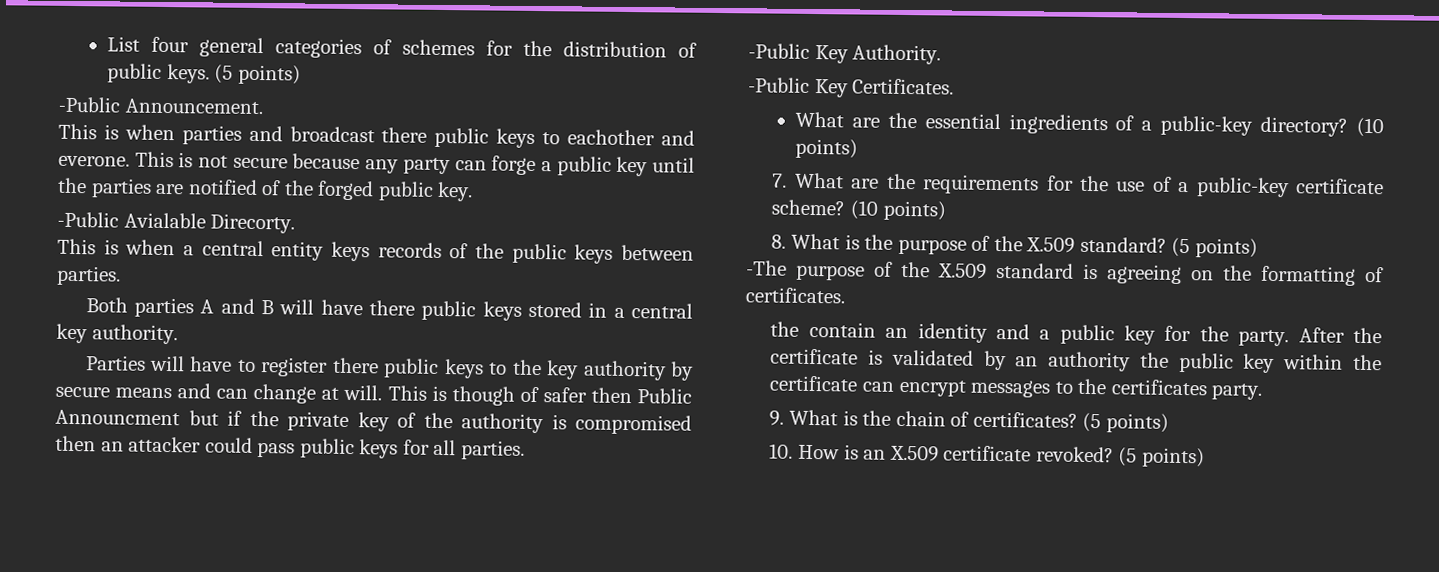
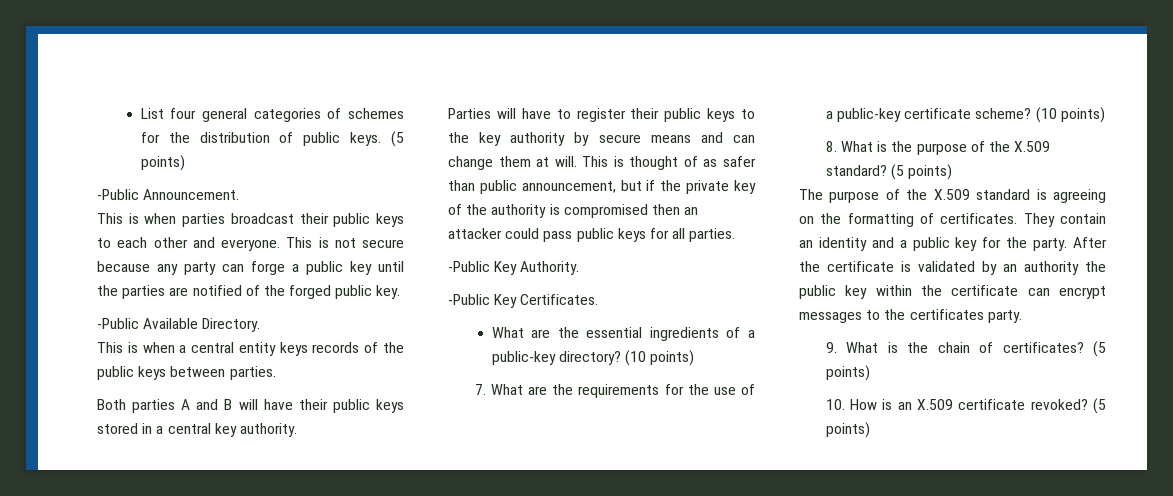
- This is when parties and broadcast there public keys to eachother and everone.
+ This is when parties broadcast their public keys to each other and everyone.
- -Public Avialable Direcorty.
+ -Public Available Directory.
- Both parties A and B will have there public keys stored in a central key authority.
+ Both parties A and B will have their public keys stored in a central key authority.
- Parties will have to register there public keys to the key authority by secure means and can change at will.
+ Parties will have to register their public keys to the key authority by secure means and can change them at will.
- This is though of safer then Public Announcment but if the private key of the authority is compromised then an attacker could pass public keys for all parties.
+ This is thought of as safer than public announcement, but if the private key of the authority is compromised then an attacker could pass public keys for all parties.
- -The purpose of the X.509 standard is agreeing on the formatting of certificates.
- the contain an identity and a public key for the party.
+ The purpose of the X.509 standard is agreeing on the formatting of certificates. They contain an identity and a public key for the party.

